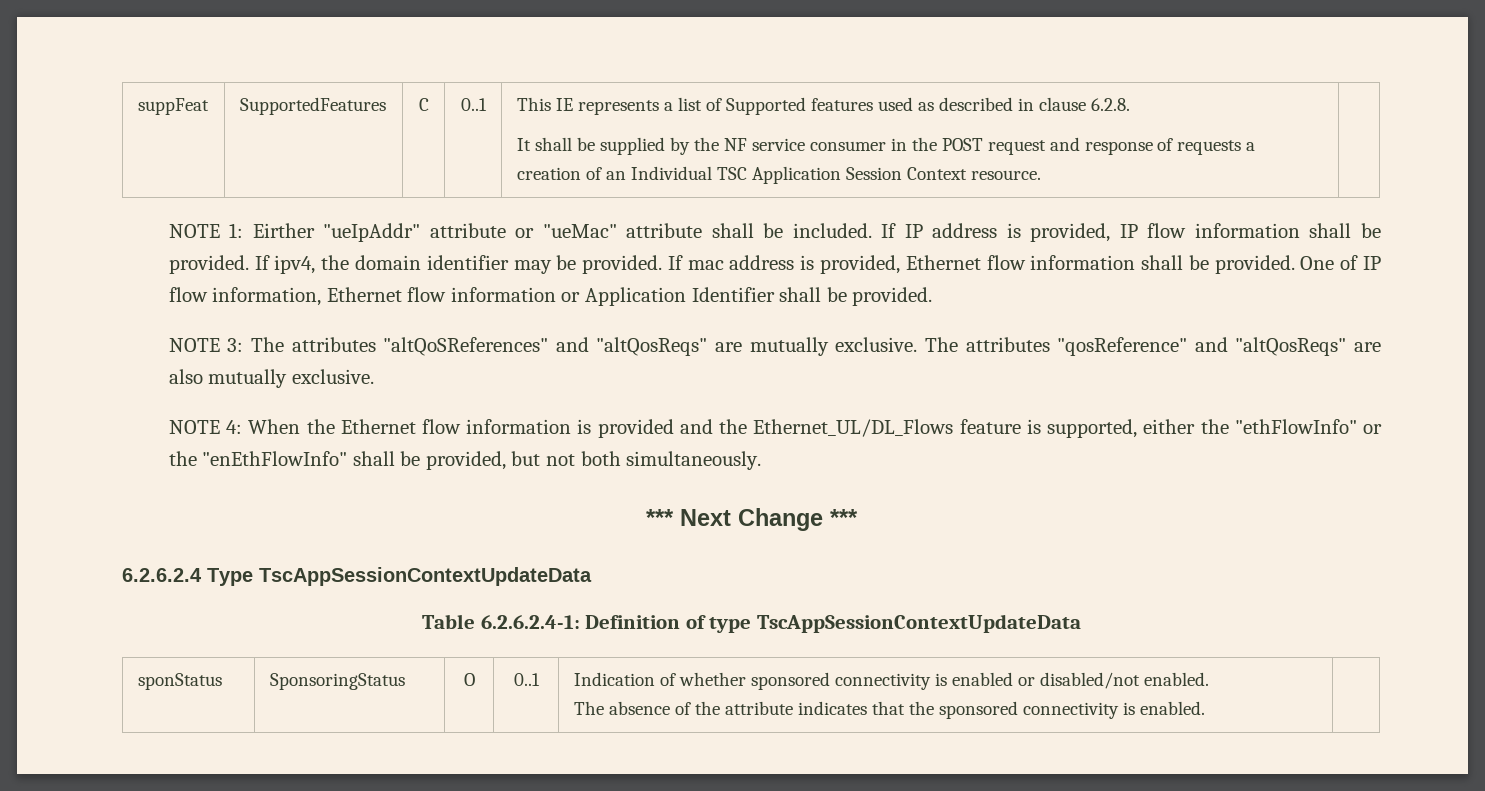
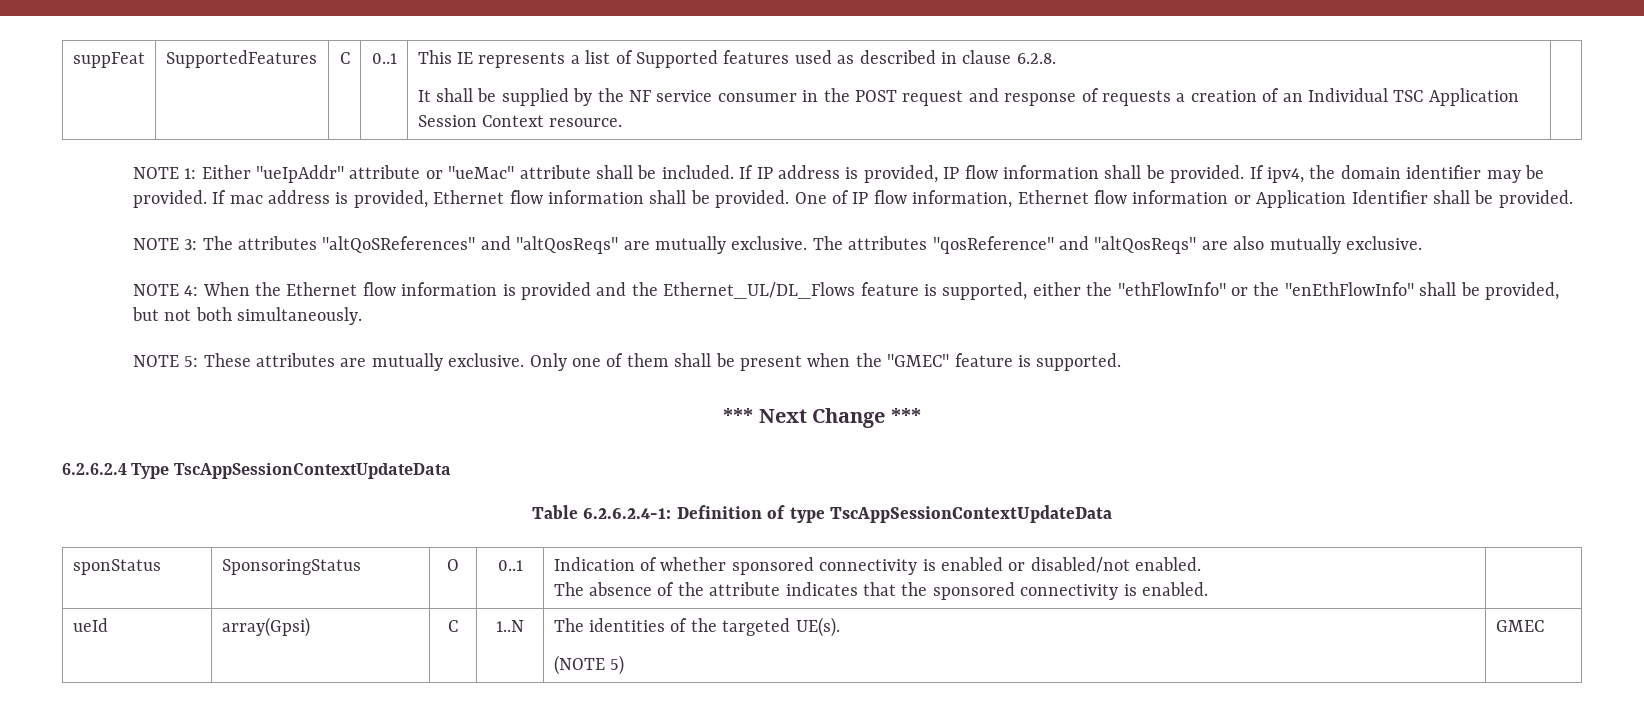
- NOTE 1: Eirther "ueIpAddr" attribute or "ueMac" attribute shall be included.
+ NOTE 1: Either "ueIpAddr" attribute or "ueMac" attribute shall be included.
+ NOTE 5: These attributes are mutually exclusive. Only one of them shall be present when the "GMEC" feature is supported.
+ ueId | array(Gpsi) | C | 1..N | The identities of the targeted UE(s).
+ (NOTE 5) | GMEC

